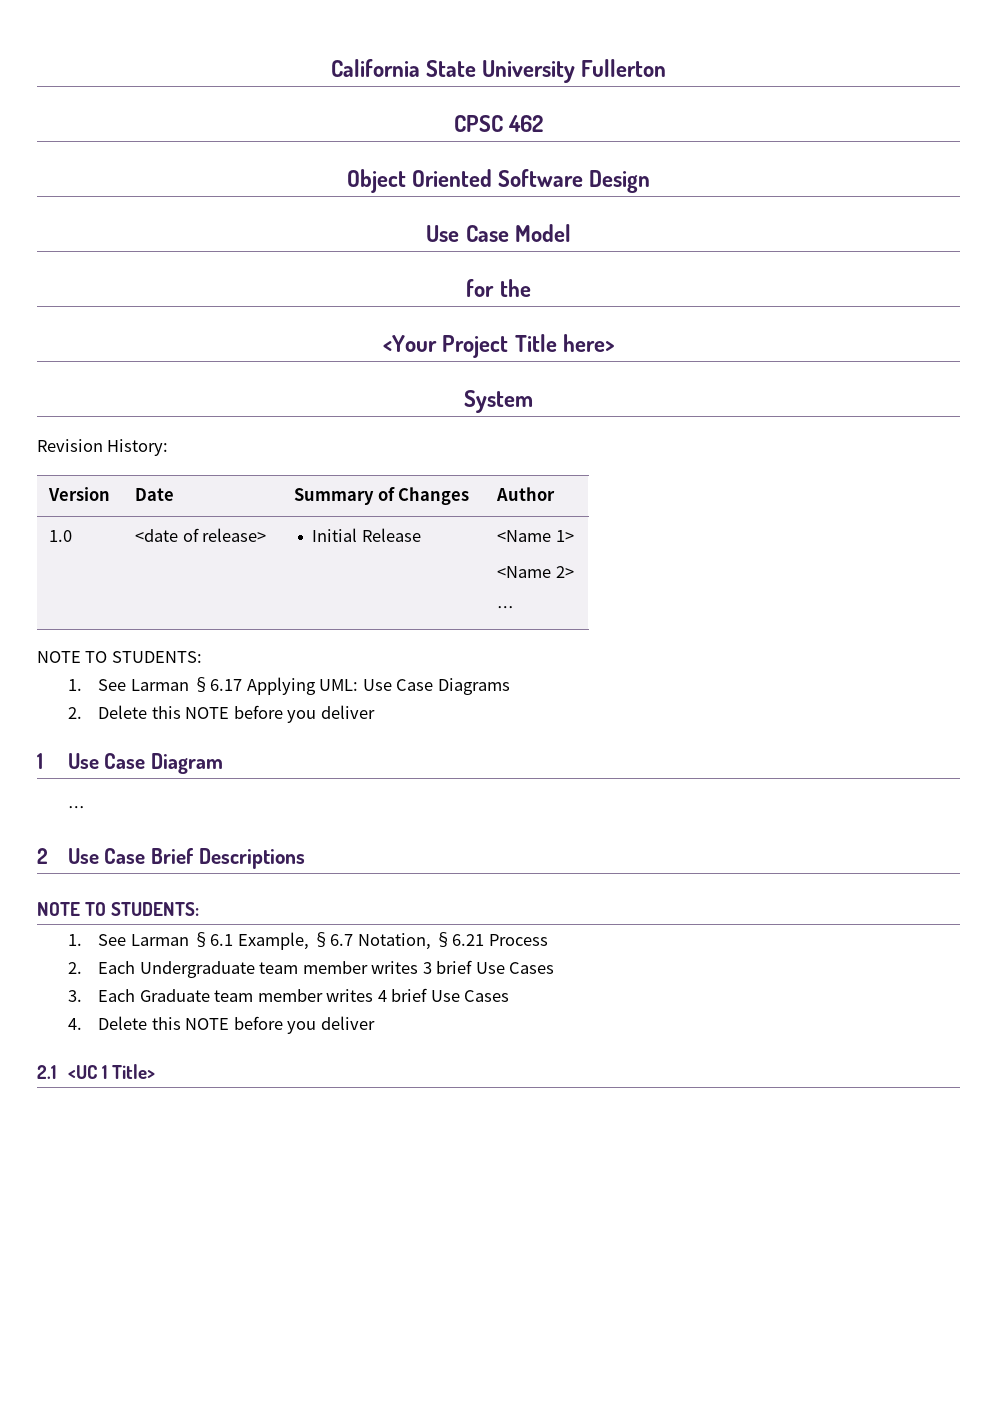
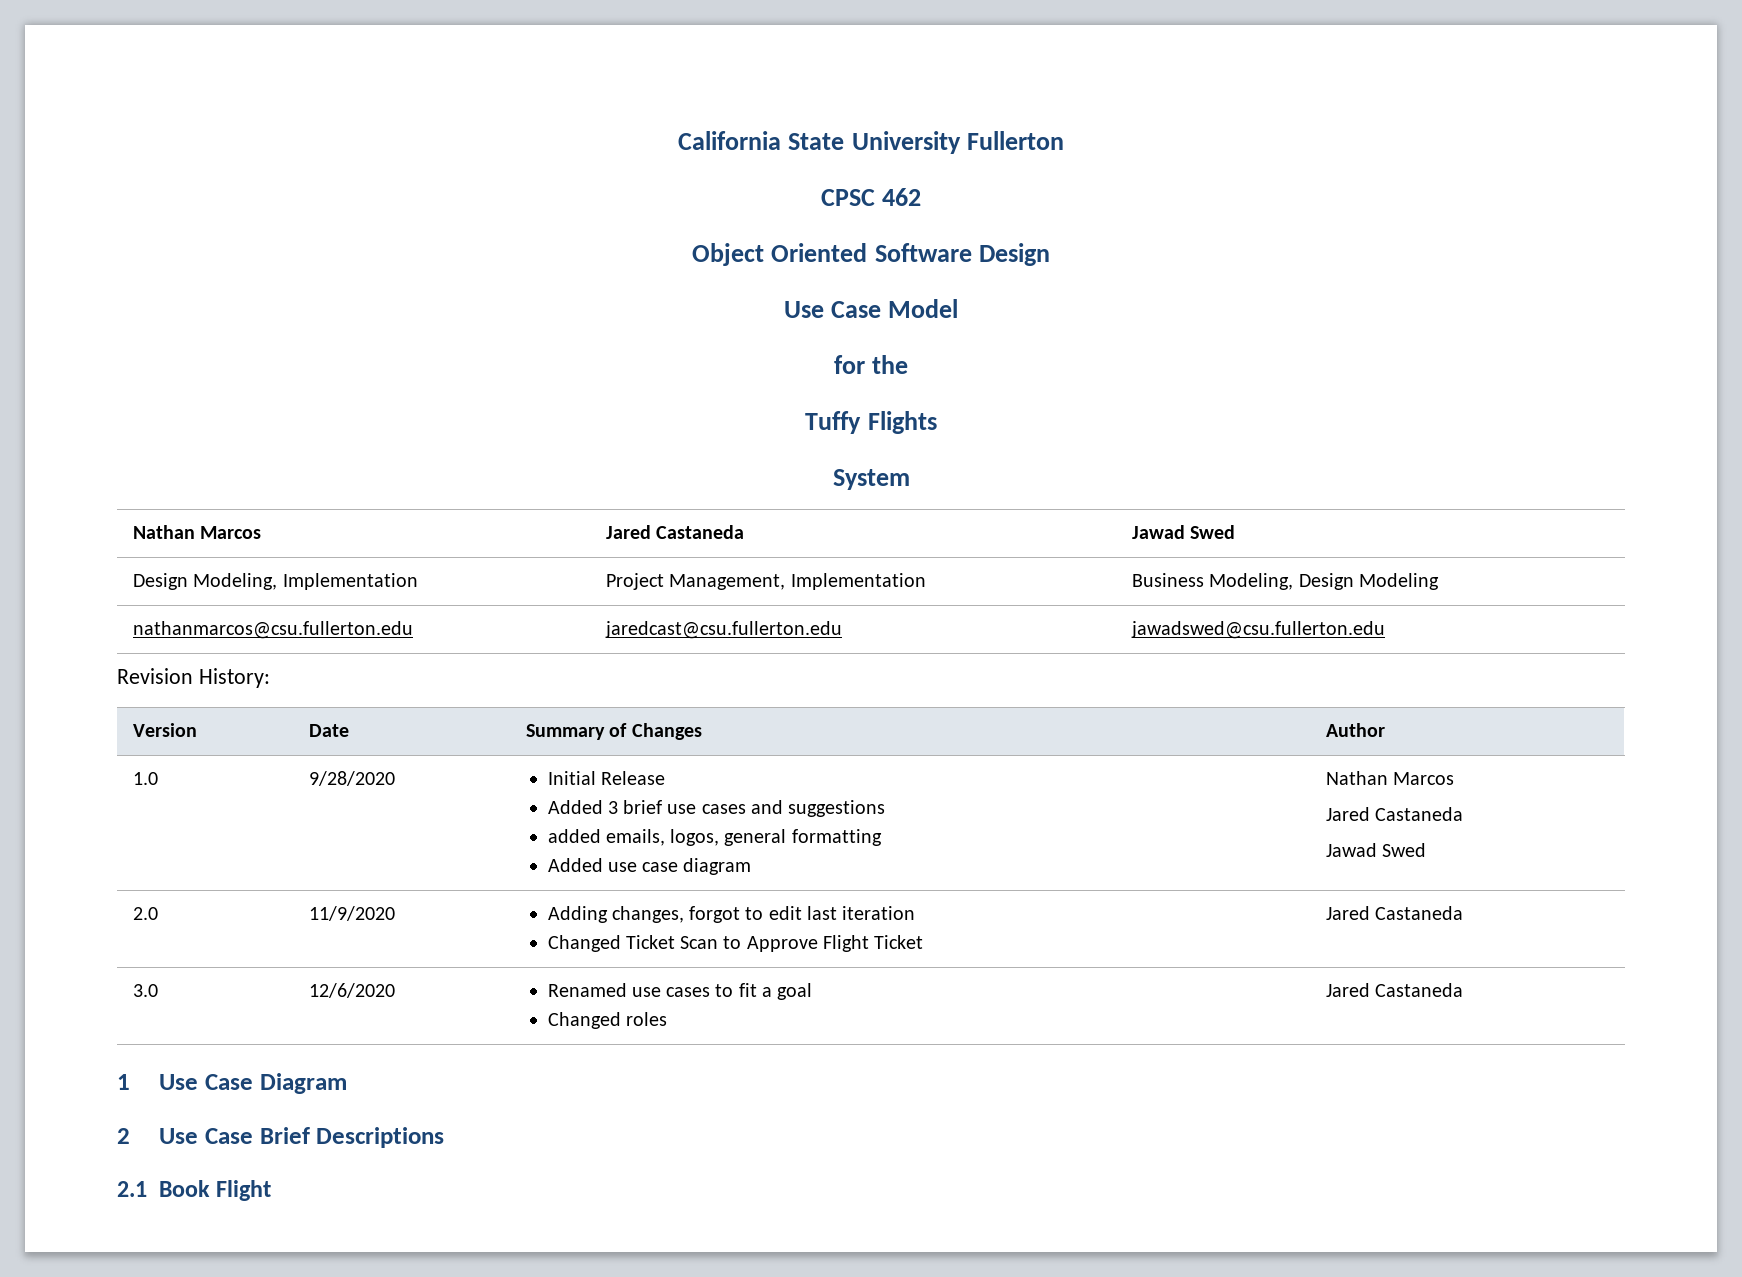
- <Your Project Title here>
+ Tuffy Flights
  System
+ Nathan Marcos | Jared Castaneda | Jawad Swed
+ Design Modeling, Implementation | Project Management, Implementation | Business Modeling, Design Modeling
+ nathanmarcos@csu.fullerton.edu | jaredcast@csu.fullerton.edu | jawadswed@csu.fullerton.edu
- 1.0 | <date of release> | Initial Release | <Name 1>
- <Name 2>
- …
- NOTE TO STUDENTS:
- 1. See Larman §6.17 Applying UML: Use Case Diagrams
- 2. Delete this NOTE before you deliver
+ 1.0 | 9/28/2020 | Initial Release
+ Added 3 brief use cases and suggestions
+ added emails, logos, general formatting
+ Added use case diagram | Nathan Marcos
+ Jared Castaneda
+ Jawad Swed
+ 2.0 | 11/9/2020 | Adding changes, forgot to edit last iteration
+ Changed Ticket Scan to Approve Flight Ticket | Jared Castaneda
+ 3.0 | 12/6/2020 | Renamed use cases to fit a goal
+ Changed roles | Jared Castaneda
  1 Use Case Diagram
- …
  2 Use Case Brief Descriptions
- NOTE TO STUDENTS:
- 1. See Larman §6.1 Example, §6.7 Notation, §6.21 Process
- 2. Each Undergraduate team member writes 3 brief Use Cases
- 3. Each Graduate team member writes 4 brief Use Cases
- 4. Delete this NOTE before you deliver
- 2.1 <UC 1 Title>
+ 2.1 Book Flight

